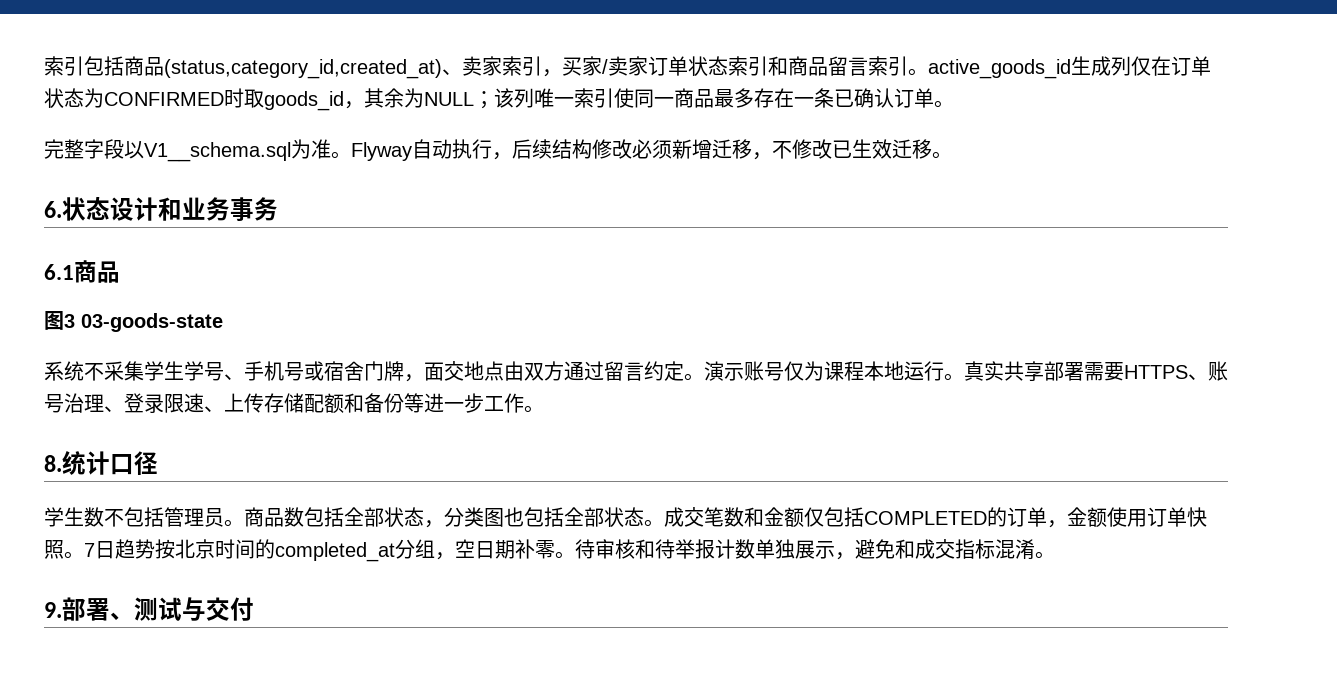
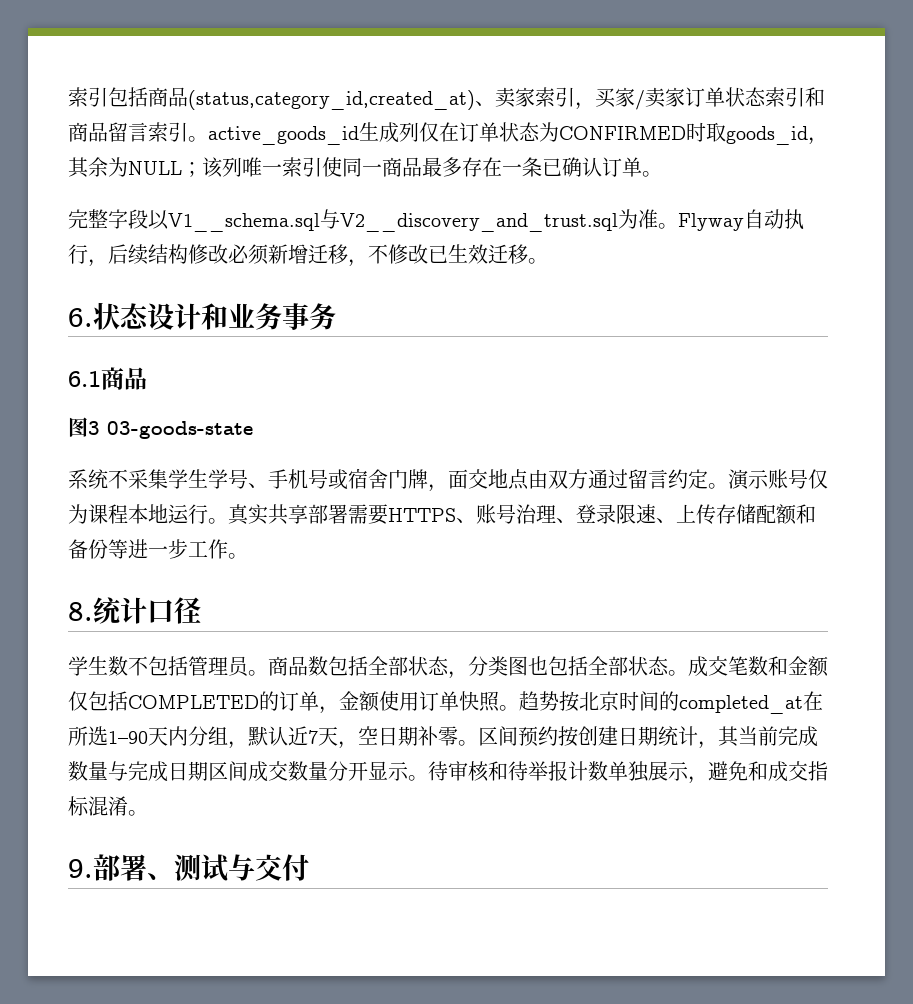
- 完整字段以V1__schema.sql为准。
+ 完整字段以V1__schema.sql与V2__discovery_and_trust.sql为准。
- 7日趋势按北京时间的completed_at分组，空日期补零。
+ 趋势按北京时间的completed_at在所选1–90天内分组，默认近7天，空日期补零。区间预约按创建日期统计，其当前完成数量与完成日期区间成交数量分开显示。

